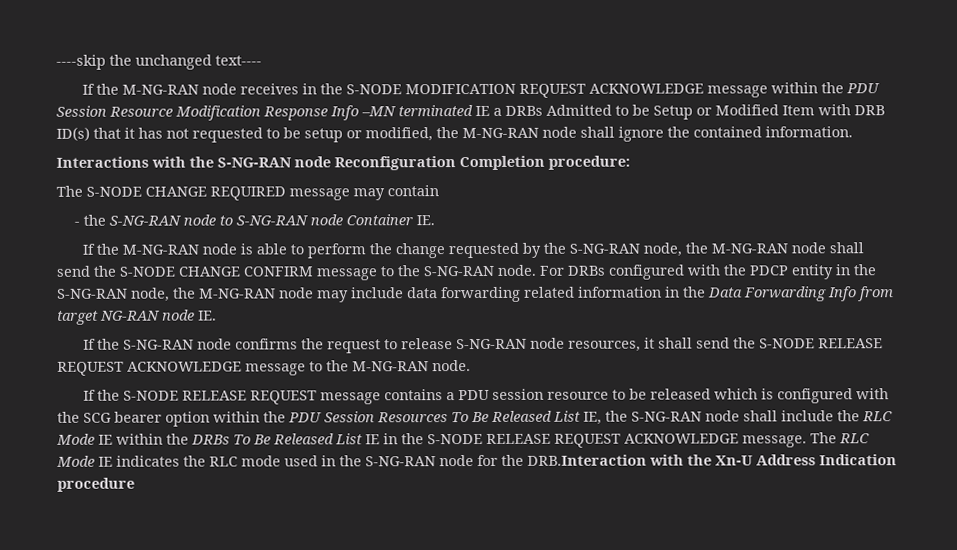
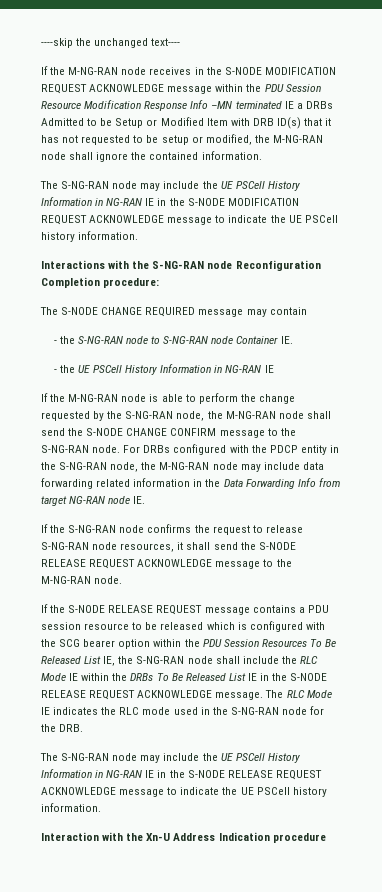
+ The S-NG-RAN node may include the UE PSCell History Information in NG-RAN IE in the S-NODE MODIFICATION REQUEST ACKNOWLEDGE message to indicate the UE PSCell history information.
+ - the UE PSCell History Information in NG-RAN IE
- The RLC Mode IE indicates the RLC mode used in the S-NG-RAN node for the DRB.Interaction with the Xn-U Address Indication procedure
+ The RLC Mode IE indicates the RLC mode used in the S-NG-RAN node for the DRB.
+ The S-NG-RAN node may include the UE PSCell History Information in NG-RAN IE in the S-NODE RELEASE REQUEST ACKNOWLEDGE message to indicate the UE PSCell history information.
+ Interaction with the Xn-U Address Indication procedure

